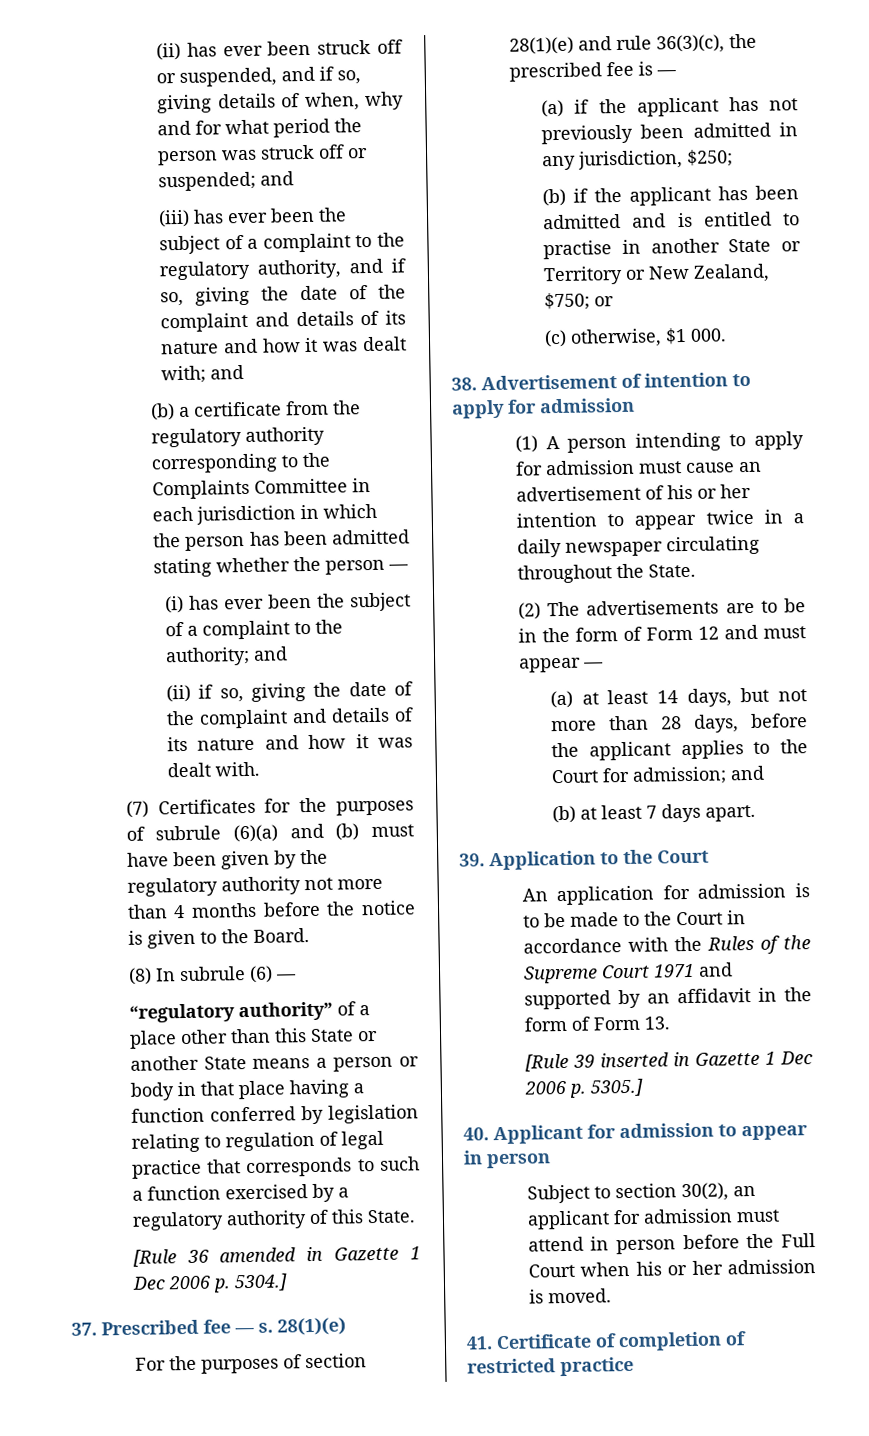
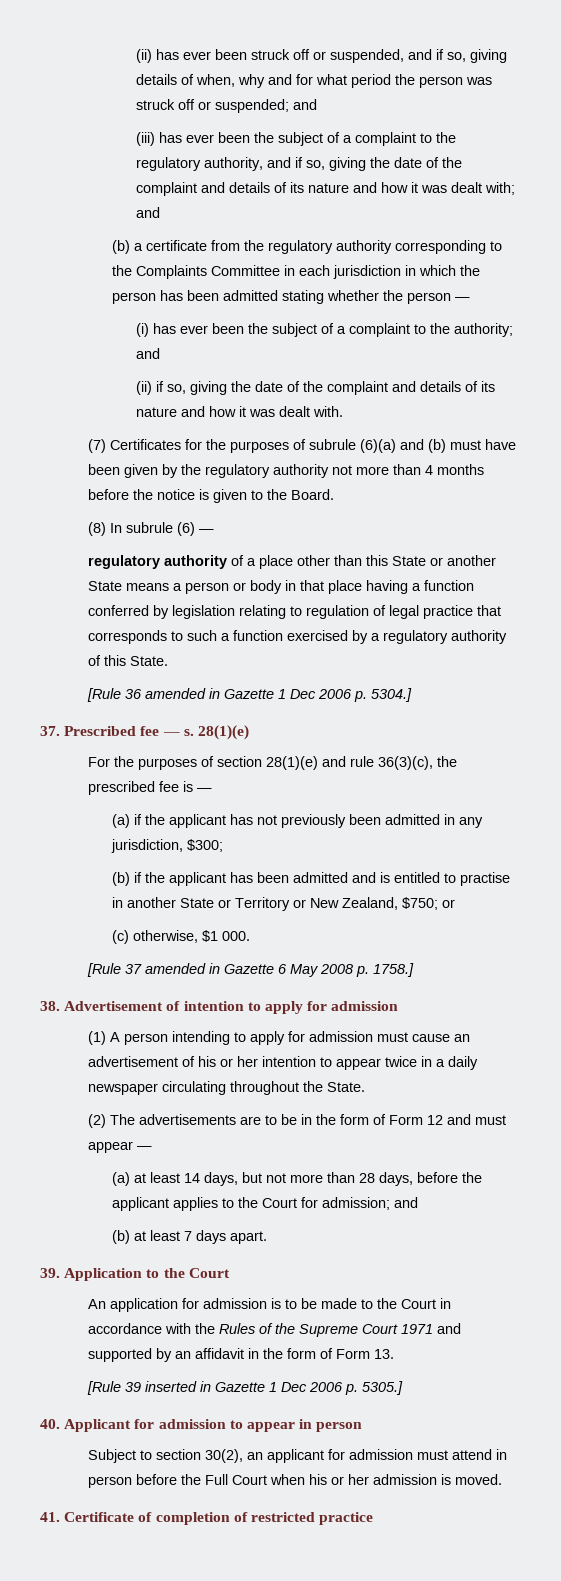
- “regulatory authority” of a place other than this State or another State means a person or body in that place having a function conferred by legislation relating to regulation of legal practice that corresponds to such a function exercised by a regulatory authority of this State.
+ regulatory authority of a place other than this State or another State means a person or body in that place having a function conferred by legislation relating to regulation of legal practice that corresponds to such a function exercised by a regulatory authority of this State.
- (a) if the applicant has not previously been admitted in any jurisdiction, $250;
+ (a) if the applicant has not previously been admitted in any jurisdiction, $300;
+ [Rule 37 amended in Gazette 6 May 2008 p. 1758.]

